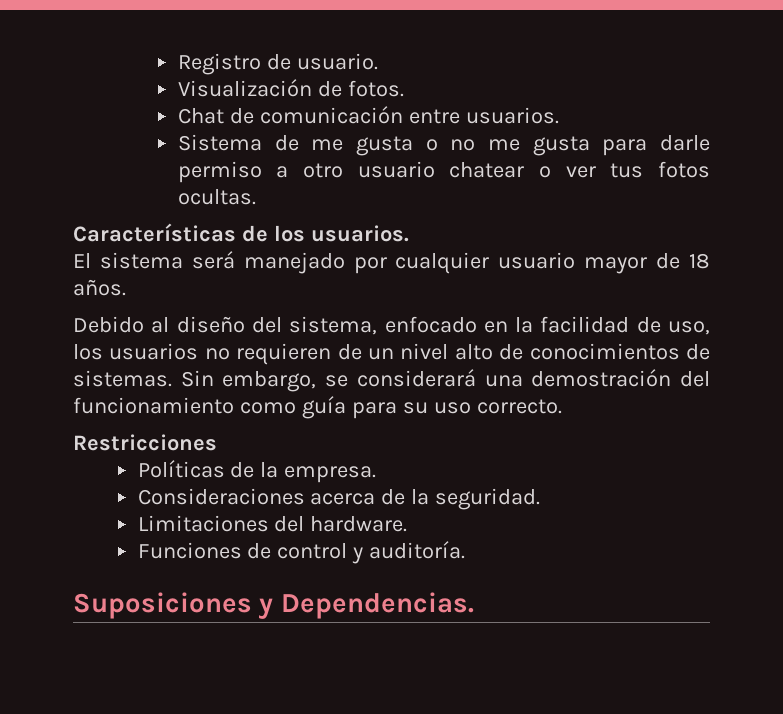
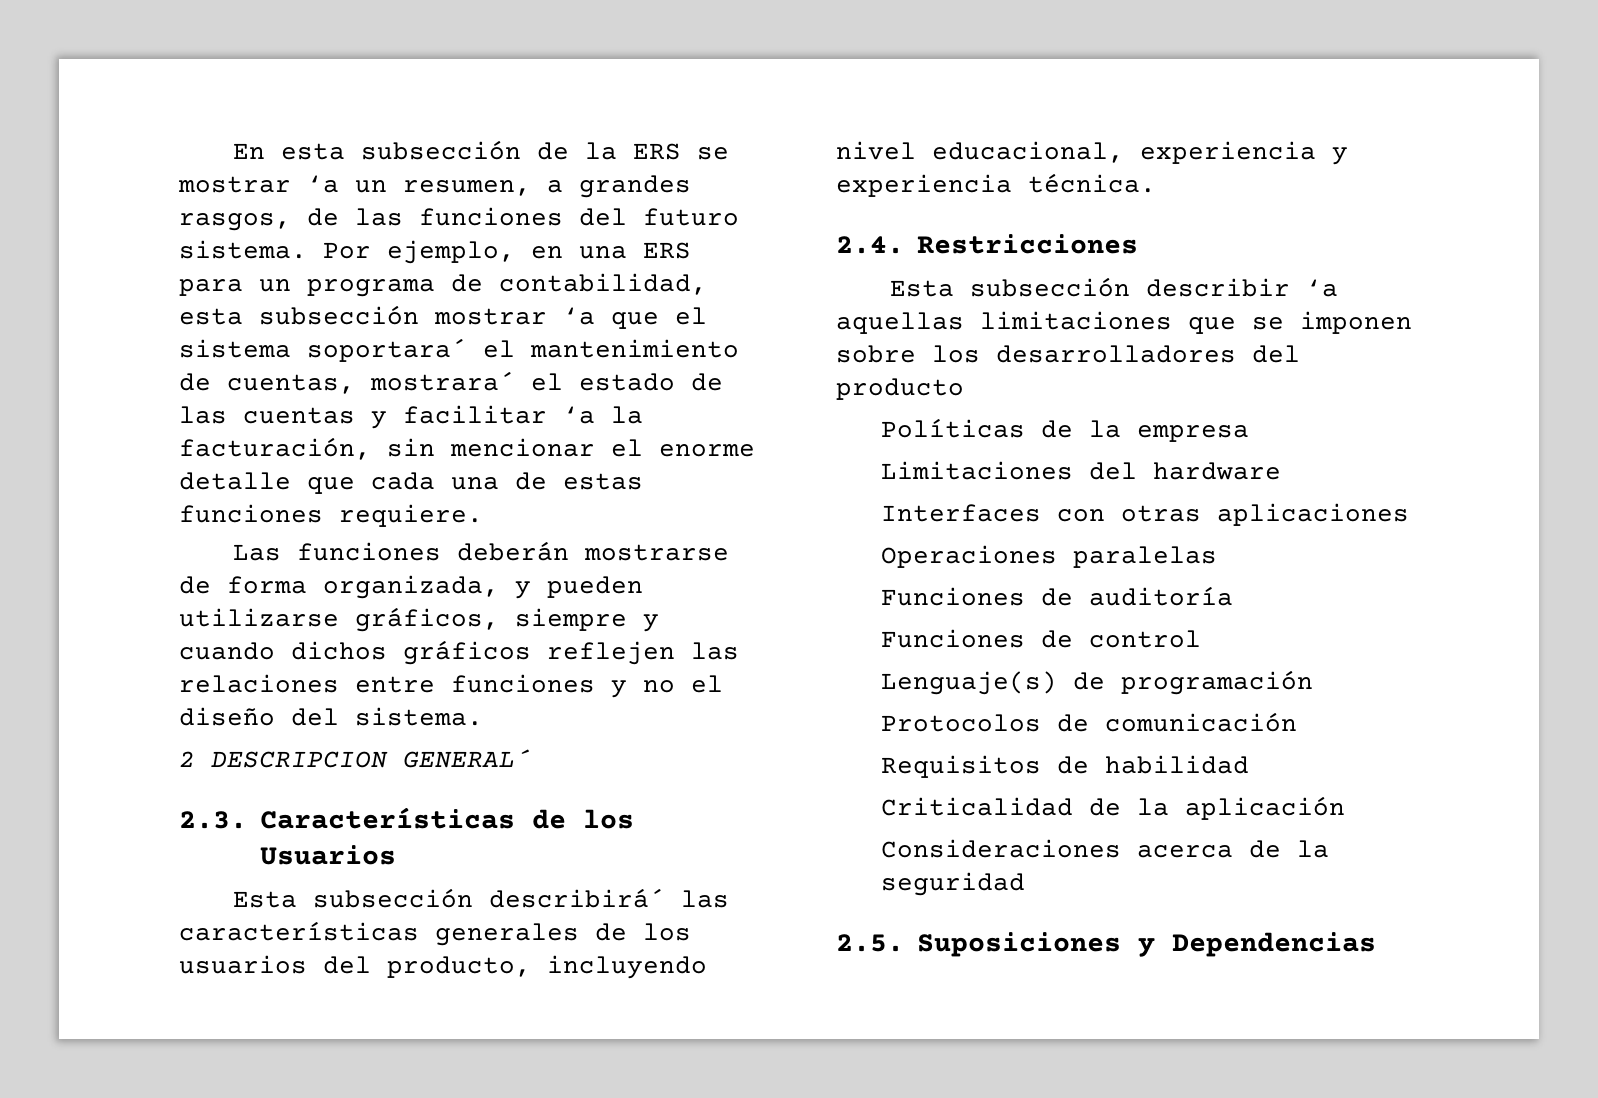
- Registro de usuario.
- Visualización de fotos.
- Chat de comunicación entre usuarios.
- Sistema de me gusta o no me gusta para darle permiso a otro usuario chatear o ver tus fotos ocultas.
- Características de los usuarios.
- El sistema será manejado por cualquier usuario mayor de 18 años.
- Debido al diseño del sistema, enfocado en la facilidad de uso, los usuarios no requieren de un nivel alto de conocimientos de sistemas. Sin embargo, se considerará una demostración del funcionamiento como guía para su uso correcto.
- Restricciones
- Políticas de la empresa.
- Consideraciones acerca de la seguridad.
- Limitaciones del hardware.
- Funciones de control y auditoría.
- Suposiciones y Dependencias.
+ En esta subsección de la ERS se mostrar ‘a un resumen, a grandes rasgos, de las funciones del futuro sistema. Por ejemplo, en una ERS para un programa de contabilidad, esta subsección mostrar ‘a que el sistema soportara´ el mantenimiento de cuentas, mostrara´ el estado de las cuentas y facilitar ‘a la facturación, sin mencionar el enorme detalle que cada una de estas funciones requiere.
+ Las funciones deberán mostrarse de forma organizada, y pueden utilizarse gráficos, siempre y cuando dichos gráficos reflejen las relaciones entre funciones y no el diseño del sistema.
+ 2 DESCRIPCION GENERAL´
+ 2.3. Características de los Usuarios
+ Esta subsección describirá´ las características generales de los usuarios del producto, incluyendo nivel educacional, experiencia y experiencia técnica.
+ 2.4. Restricciones
+ Esta subsección describir ‘a aquellas limitaciones que se imponen sobre los desarrolladores del producto
+ Políticas de la empresa
+ Limitaciones del hardware
+ Interfaces con otras aplicaciones
+ Operaciones paralelas
+ Funciones de auditoría
+ Funciones de control
+ Lenguaje(s) de programación
+ Protocolos de comunicación
+ Requisitos de habilidad
+ Criticalidad de la aplicación
+ Consideraciones acerca de la seguridad
+ 2.5. Suposiciones y Dependencias

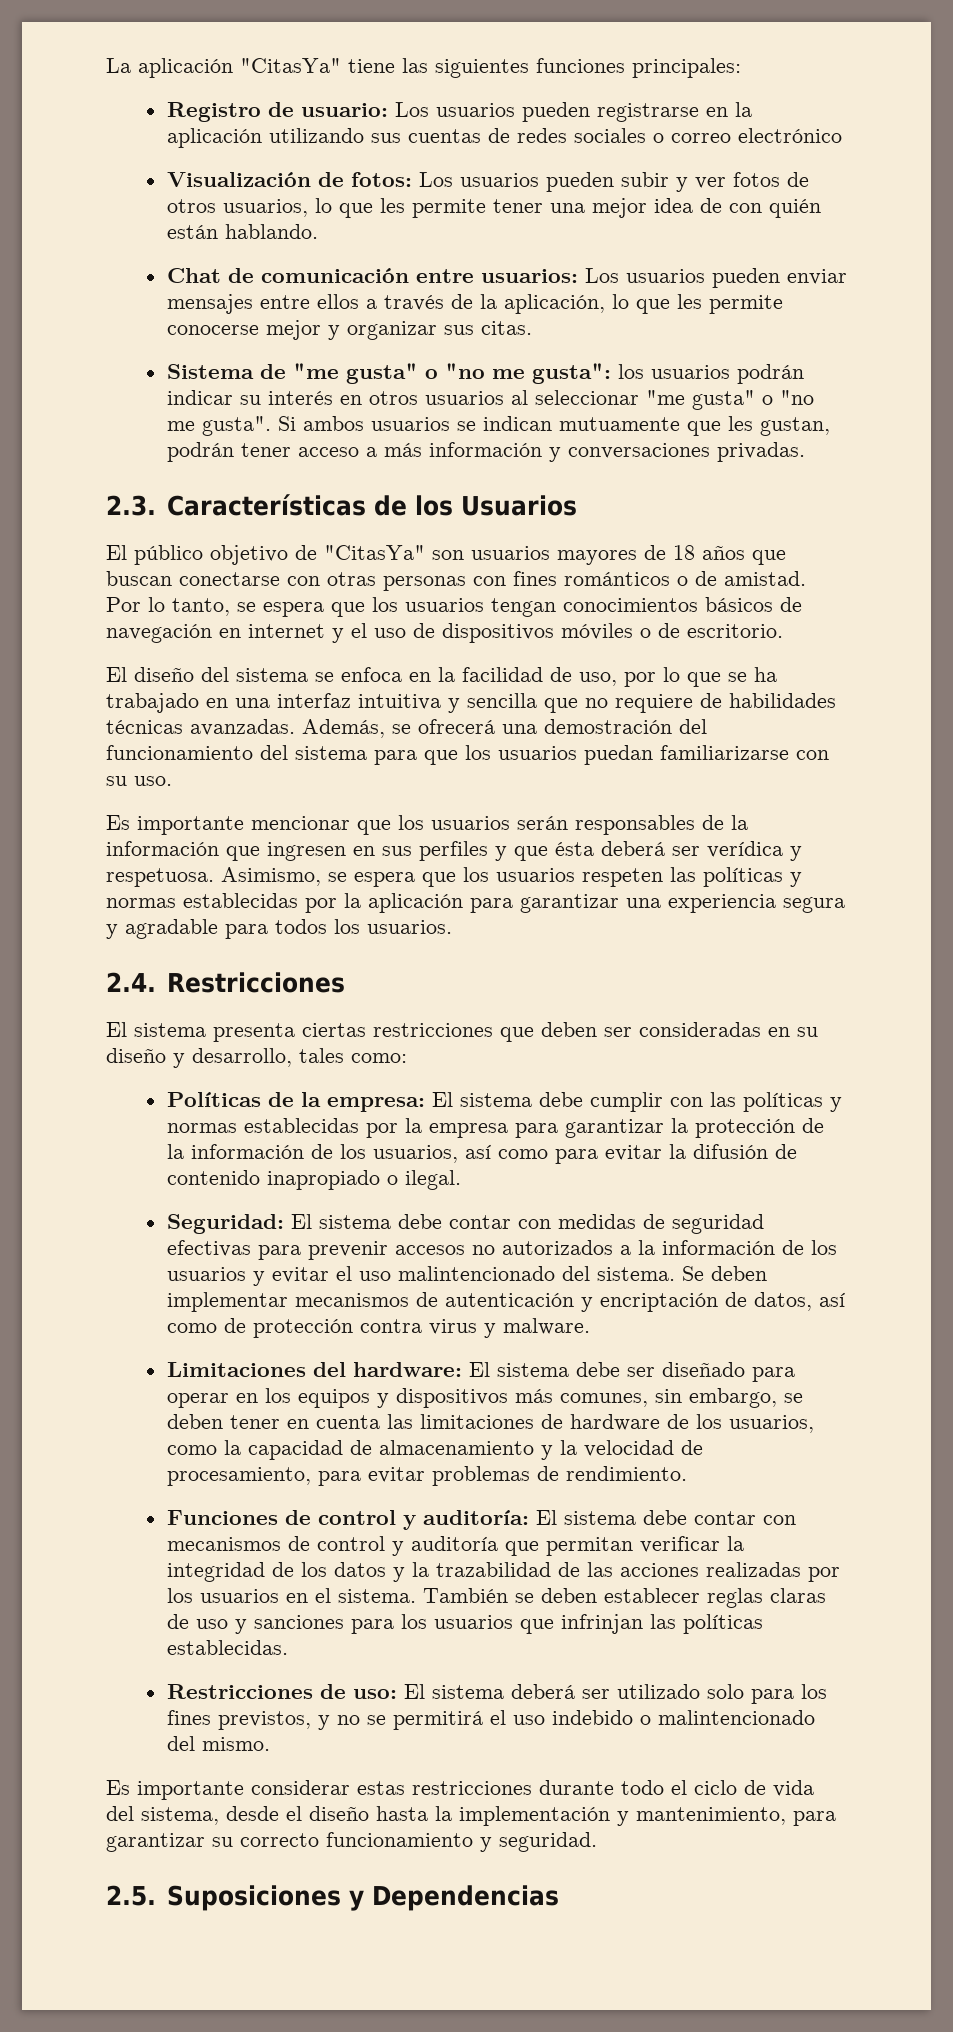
- En esta subsección de la ERS se mostrar ‘a un resumen, a grandes rasgos, de las funciones del futuro sistema. Por ejemplo, en una ERS para un programa de contabilidad, esta subsección mostrar ‘a que el sistema soportara´ el mantenimiento de cuentas, mostrara´ el estado de las cuentas y facilitar ‘a la facturación, sin mencionar el enorme detalle que cada una de estas funciones requiere.
- Las funciones deberán mostrarse de forma organizada, y pueden utilizarse gráficos, siempre y cuando dichos gráficos reflejen las relaciones entre funciones y no el diseño del sistema.
- 2 DESCRIPCION GENERAL´
+ La aplicación "CitasYa" tiene las siguientes funciones principales:
+ Registro de usuario: Los usuarios pueden registrarse en la aplicación utilizando sus cuentas de redes sociales o correo electrónico
+ Visualización de fotos: Los usuarios pueden subir y ver fotos de otros usuarios, lo que les permite tener una mejor idea de con quién están hablando.
+ Chat de comunicación entre usuarios: Los usuarios pueden enviar mensajes entre ellos a través de la aplicación, lo que les permite conocerse mejor y organizar sus citas.
+ Sistema de "me gusta" o "no me gusta": los usuarios podrán indicar su interés en otros usuarios al seleccionar "me gusta" o "no me gusta". Si ambos usuarios se indican mutuamente que les gustan, podrán tener acceso a más información y conversaciones privadas.
- Esta subsección describirá´ las características generales de los usuarios del producto, incluyendo nivel educacional, experiencia y experiencia técnica.
+ El público objetivo de "CitasYa" son usuarios mayores de 18 años que buscan conectarse con otras personas con fines románticos o de amistad. Por lo tanto, se espera que los usuarios tengan conocimientos básicos de navegación en internet y el uso de dispositivos móviles o de escritorio.
+ El diseño del sistema se enfoca en la facilidad de uso, por lo que se ha trabajado en una interfaz intuitiva y sencilla que no requiere de habilidades técnicas avanzadas. Además, se ofrecerá una demostración del funcionamiento del sistema para que los usuarios puedan familiarizarse con su uso.
+ Es importante mencionar que los usuarios serán responsables de la información que ingresen en sus perfiles y que ésta deberá ser verídica y respetuosa. Asimismo, se espera que los usuarios respeten las políticas y normas establecidas por la aplicación para garantizar una experiencia segura y agradable para todos los usuarios.
  2.4. Restricciones
- Esta subsección describir ‘a aquellas limitaciones que se imponen sobre los desarrolladores del producto
- Políticas de la empresa
- Limitaciones del hardware
- Interfaces con otras aplicaciones
- Operaciones paralelas
- Funciones de auditoría
- Funciones de control
- Lenguaje(s) de programación
- Protocolos de comunicación
- Requisitos de habilidad
- Criticalidad de la aplicación
- Consideraciones acerca de la seguridad
+ El sistema presenta ciertas restricciones que deben ser consideradas en su diseño y desarrollo, tales como:
+ Políticas de la empresa: El sistema debe cumplir con las políticas y normas establecidas por la empresa para garantizar la protección de la información de los usuarios, así como para evitar la difusión de contenido inapropiado o ilegal.
+ Seguridad: El sistema debe contar con medidas de seguridad efectivas para prevenir accesos no autorizados a la información de los usuarios y evitar el uso malintencionado del sistema. Se deben implementar mecanismos de autenticación y encriptación de datos, así como de protección contra virus y malware.
+ Limitaciones del hardware: El sistema debe ser diseñado para operar en los equipos y dispositivos más comunes, sin embargo, se deben tener en cuenta las limitaciones de hardware de los usuarios, como la capacidad de almacenamiento y la velocidad de procesamiento, para evitar problemas de rendimiento.
+ Funciones de control y auditoría: El sistema debe contar con mecanismos de control y auditoría que permitan verificar la integridad de los datos y la trazabilidad de las acciones realizadas por los usuarios en el sistema. También se deben establecer reglas claras de uso y sanciones para los usuarios que infrinjan las políticas establecidas.
+ Restricciones de uso: El sistema deberá ser utilizado solo para los fines previstos, y no se permitirá el uso indebido o malintencionado del mismo.
+ Es importante considerar estas restricciones durante todo el ciclo de vida del sistema, desde el diseño hasta la implementación y mantenimiento, para garantizar su correcto funcionamiento y seguridad.

